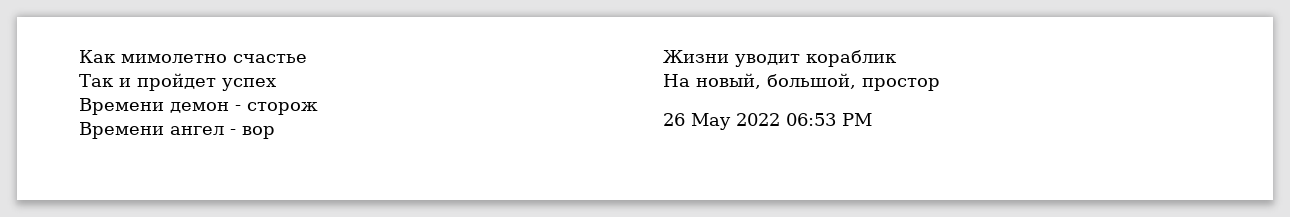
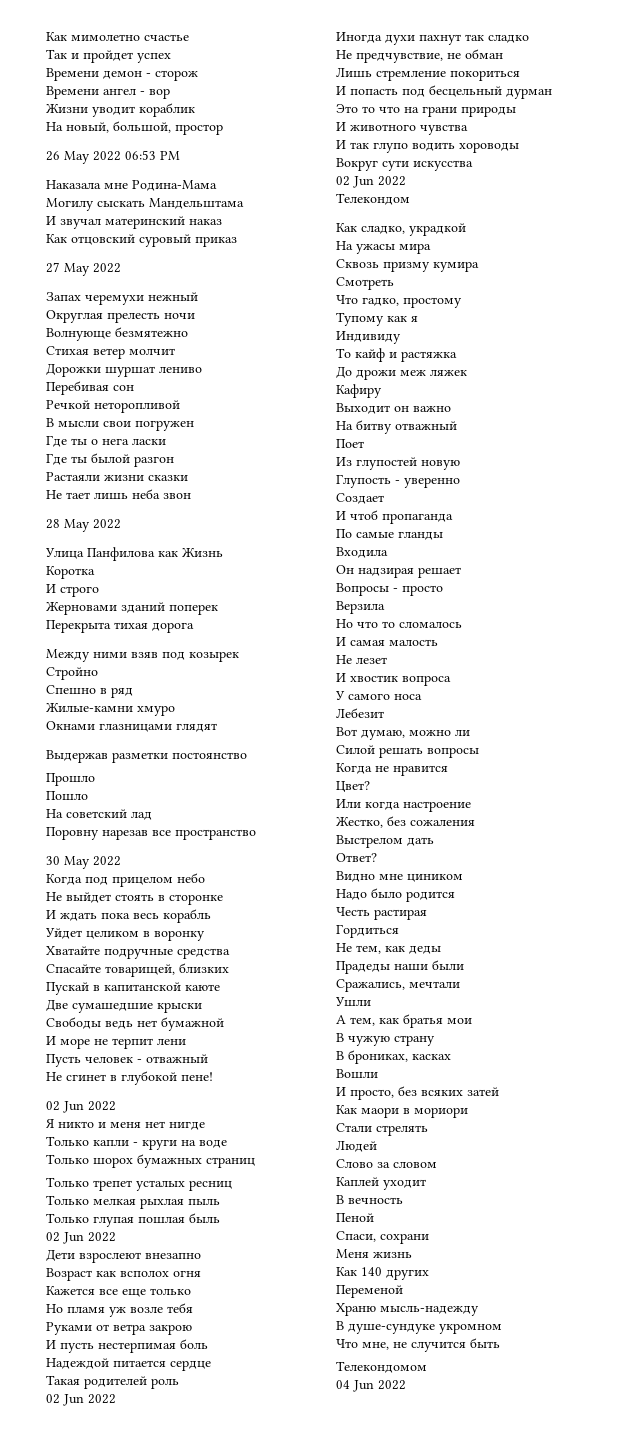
+ Наказала мне Родина-Мама
+ Могилу сыскать Мандельштама
+ И звучал материнский наказ
+ Как отцовский суровый приказ
+ 27 May 2022
+ Запах черемухи нежный
+ Округлая прелесть ночи
+ Волнующе безмятежно
+ Стихая ветер молчит
+ Дорожки шуршат лениво
+ Перебивая сон
+ Речкой неторопливой
+ В мысли свои погружен
+ Где ты о нега ласки
+ Где ты былой разгон
+ Растаяли жизни сказки
+ Не тает лишь неба звон
+ 28 May 2022
+ Улица Панфилова как Жизнь
+ Коротка
+ И строго
+ Жерновами зданий поперек
+ Перекрыта тихая дорога
+ Между ними взяв под козырек
+ Стройно
+ Спешно в ряд
+ Жилые-камни хмуро
+ Окнами глазницами глядят
+ Выдержав разметки постоянство
+ Прошло
+ Пошло
+ На советский лад
+ Поровну нарезав все пространство
+ 30 May 2022
+ Когда под прицелом небо
+ Не выйдет стоять в сторонке
+ И ждать пока весь корабль
+ Уйдет целиком в воронку
+ Хватайте подручные средства
+ Спасайте товарищей, близких
+ Пускай в капитанской каюте
+ Две сумашедшие крыски
+ Свободы ведь нет бумажной
+ И море не терпит лени
+ Пусть человек - отважный
+ Не сгинет в глубокой пене!
+ 02 Jun 2022
+ Я никто и меня нет нигде
+ Только капли - круги на воде
+ Только шорох бумажных страниц
+ Только трепет усталых ресниц
+ Только мелкая рыхлая пыль
+ Только глупая пошлая быль
+ 02 Jun 2022
+ Дети взрослеют внезапно
+ Возраст как всполох огня
+ Кажется все еще только
+ Но пламя уж возле тебя
+ Руками от ветра закрою
+ И пусть нестерпимая боль
+ Надеждой питается сердце
+ Такая родителей роль
+ 02 Jun 2022
+ Иногда духи пахнут так сладко
+ Не предчувствие, не обман
+ Лишь стремление покориться
+ И попасть под бесцельный дурман
+ Это то что на грани природы
+ И животного чувства
+ И так глупо водить хороводы
+ Вокруг сути искусства
+ 02 Jun 2022
+ Телекондом
+ Как сладко, украдкой
+ На ужасы мира
+ Сквозь призму кумира
+ Смотреть
+ Что гадко, простому
+ Тупому как я
+ Индивиду
+ То кайф и растяжка
+ До дрожи меж ляжек
+ Кафиру
+ Выходит он важно
+ На битву отважный
+ Поет
+ Из глупостей новую
+ Глупость - уверенно
+ Создает
+ И чтоб пропаганда
+ По самые гланды
+ Входила
+ Он надзирая решает
+ Вопросы - просто
+ Верзила
+ Но что то сломалось
+ И самая малость
+ Не лезет
+ И хвостик вопроса
+ У самого носа
+ Лебезит
+ Вот думаю, можно ли
+ Силой решать вопросы
+ Когда не нравится
+ Цвет?
+ Или когда настроение
+ Жестко, без сожаления
+ Выстрелом дать
+ Ответ?
+ Видно мне циником
+ Надо было родится
+ Честь растирая
+ Гордиться
+ Не тем, как деды
+ Прадеды наши были
+ Сражались, мечтали
+ Ушли
+ А тем, как братья мои
+ В чужую страну
+ В брониках, касках
+ Вошли
+ И просто, без всяких затей
+ Как маори в мориори
+ Стали стрелять
+ Людей
+ Слово за словом
+ Каплей уходит
+ В вечность
+ Пеной
+ Спаси, сохрани
+ Меня жизнь
+ Как 140 других
+ Переменой
+ Храню мысль-надежду
+ В душе-сундуке укромном
+ Что мне, не случится быть
+ Телекондомом
+ 04 Jun 2022

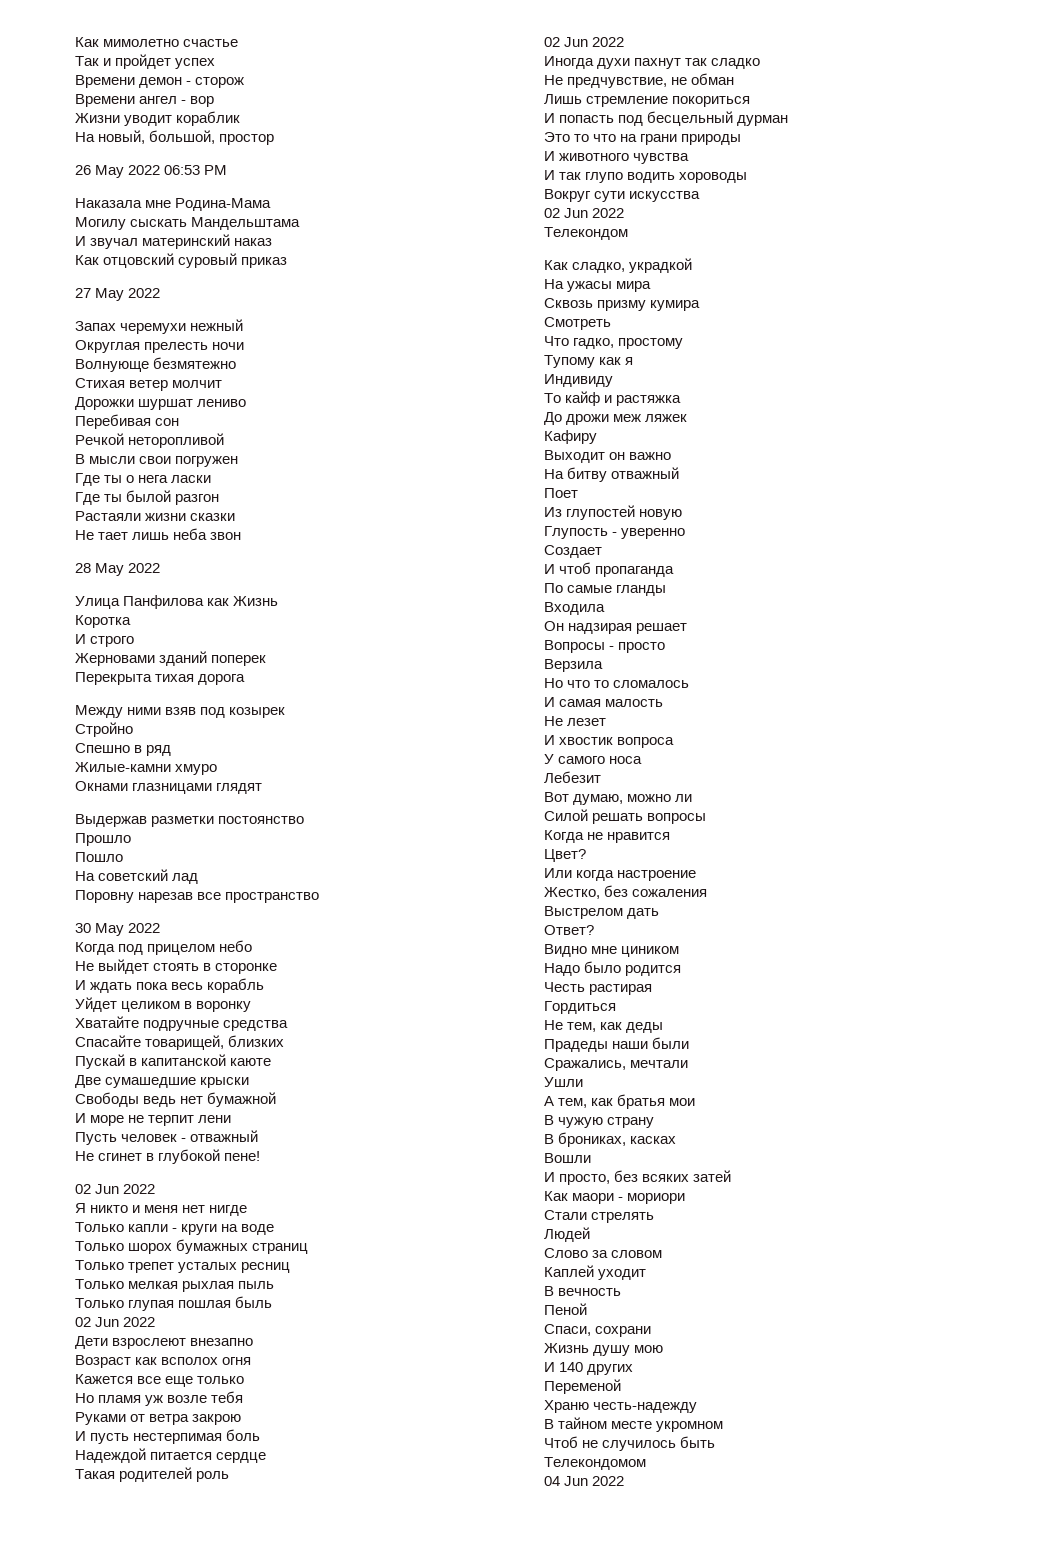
- Как маори в мориори
+ Как маори - мориори
- Меня жизнь
- Как 140 других
+ Жизнь душу мою
+ И 140 других
- Храню мысль-надежду
- В душе-сундуке укромном
+ Храню честь-надежду
+ В тайном месте укромном
- Что мне, не случится быть
+ Чтоб не случилось быть

